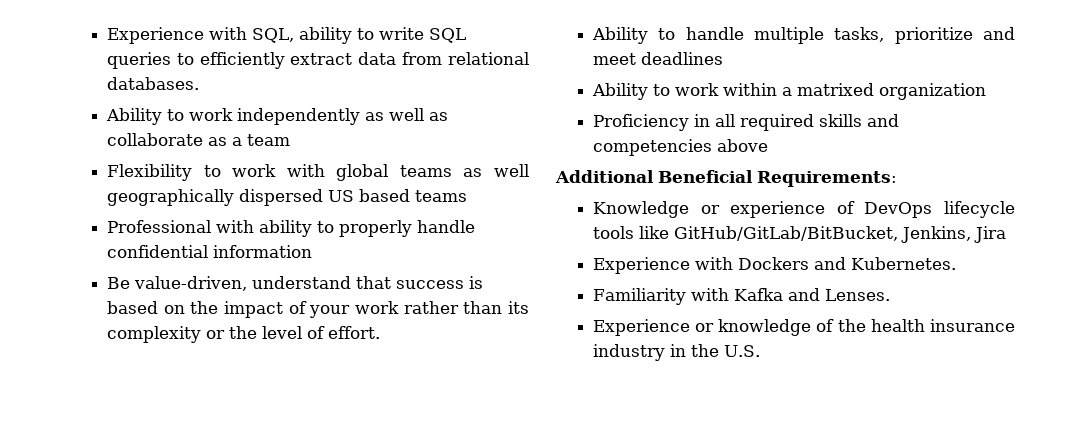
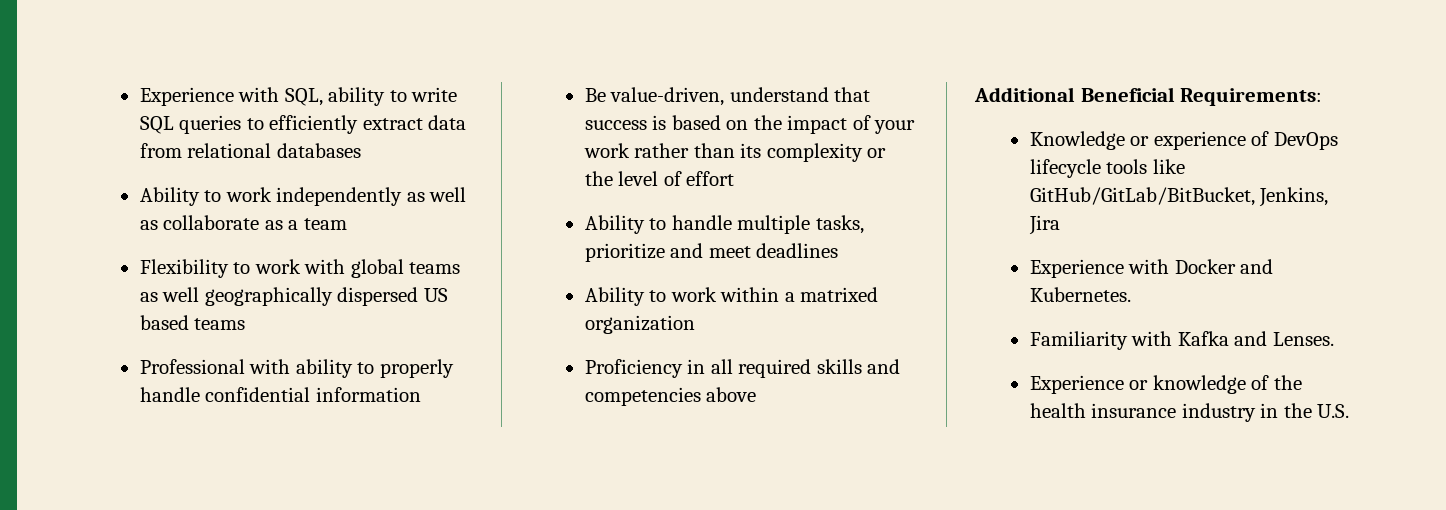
- Experience with SQL, ability to write SQL queries to efficiently extract data from relational databases.
+ Experience with SQL, ability to write SQL queries to efficiently extract data from relational databases
- Be value-driven, understand that success is based on the impact of your work rather than its complexity or the level of effort.
+ Be value-driven, understand that success is based on the impact of your work rather than its complexity or the level of effort
- Experience with Dockers and Kubernetes.
+ Experience with Docker and Kubernetes.

